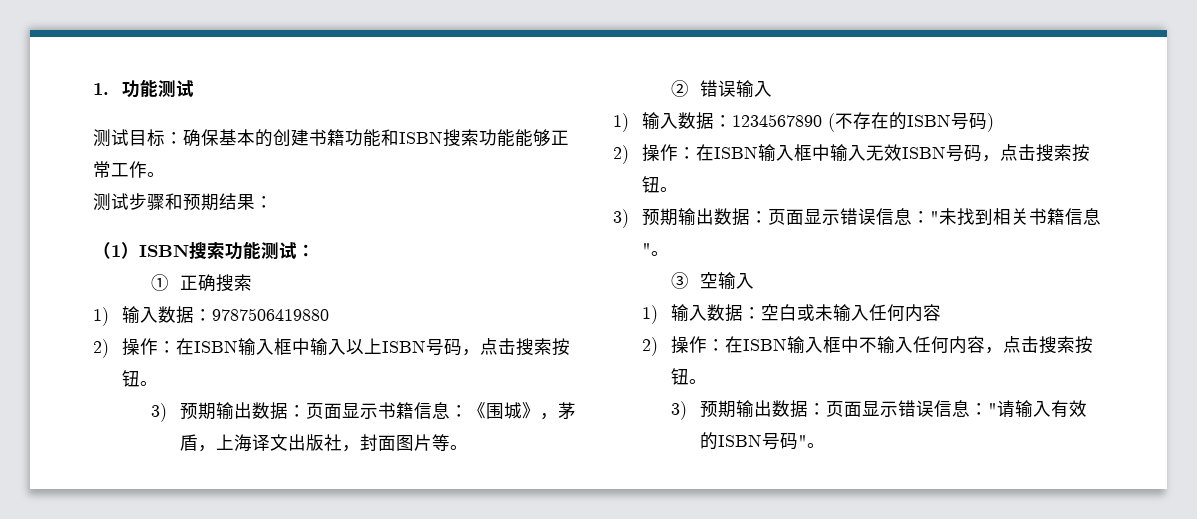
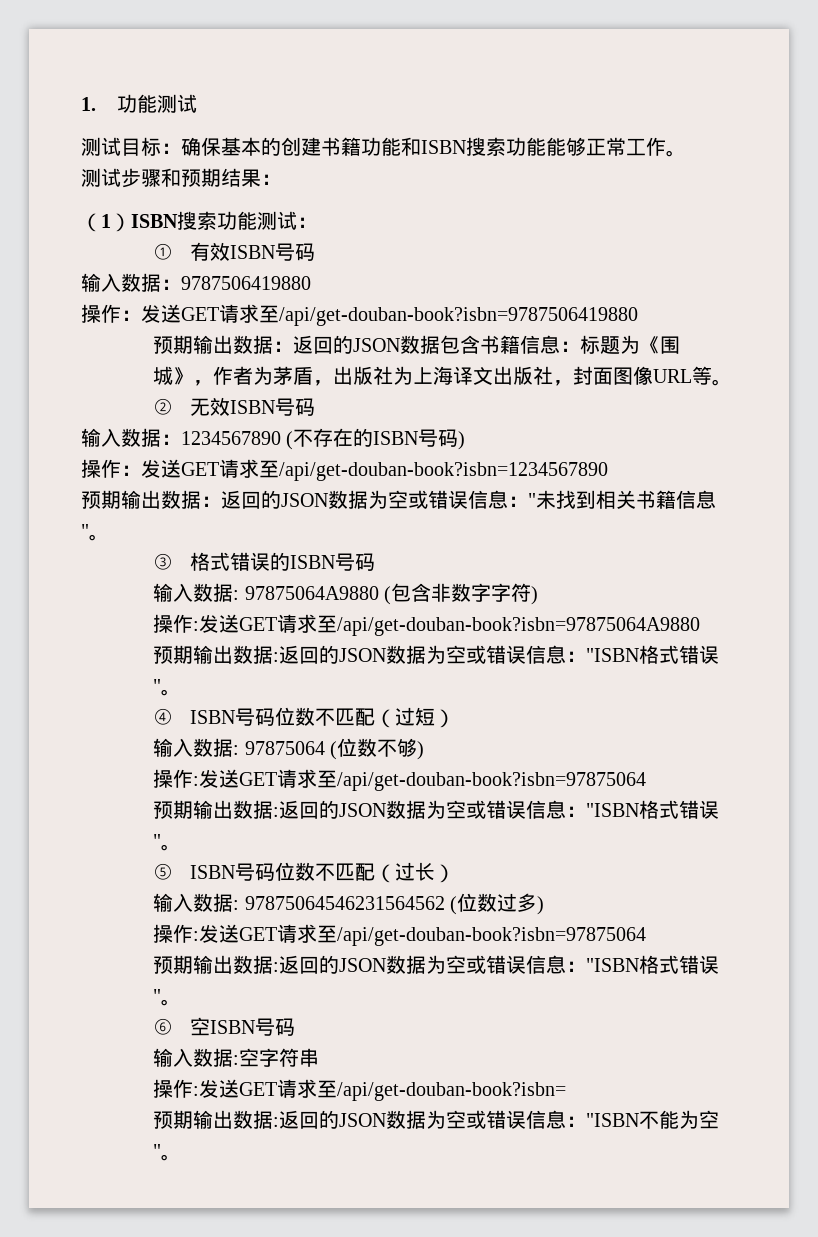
- ①正确搜索
- 1)输入数据：9787506419880
+ ①有效ISBN号码
+ 输入数据：9787506419880
- 2)操作：在ISBN输入框中输入以上ISBN号码，点击搜索按钮。
- 3)预期输出数据：页面显示书籍信息：《围城》，茅盾，上海译文出版社，封面图片等。
+ 操作：发送GET请求至/api/get-douban-book?isbn=9787506419880
+ 预期输出数据：返回的JSON数据包含书籍信息：标题为《围城》，作者为茅盾，出版社为上海译文出版社，封面图像URL等。
- ②错误输入
- 1)输入数据：1234567890 (不存在的ISBN号码)
+ ②无效ISBN号码
+ 输入数据：1234567890 (不存在的ISBN号码)
- 2)操作：在ISBN输入框中输入无效ISBN号码，点击搜索按钮。
- 3)预期输出数据：页面显示错误信息："未找到相关书籍信息"。
+ 操作：发送GET请求至/api/get-douban-book?isbn=1234567890
+ 预期输出数据：返回的JSON数据为空或错误信息："未找到相关书籍信息"。
- ③空输入
- 1)输入数据：空白或未输入任何内容
- 2)操作：在ISBN输入框中不输入任何内容，点击搜索按钮。
- 3)预期输出数据：页面显示错误信息："请输入有效的ISBN号码"。
+ ③格式错误的ISBN号码
+ 输入数据: 97875064A9880 (包含非数字字符)
+ 操作:发送GET请求至/api/get-douban-book?isbn=97875064A9880
+ 预期输出数据:返回的JSON数据为空或错误信息："ISBN格式错误"。
+ ④ ISBN号码位数不匹配（过短）
+ 输入数据: 97875064 (位数不够)
+ 操作:发送GET请求至/api/get-douban-book?isbn=97875064
+ 预期输出数据:返回的JSON数据为空或错误信息："ISBN格式错误"。
+ ⑤ ISBN号码位数不匹配（过长）
+ 输入数据: 97875064546231564562 (位数过多)
+ 操作:发送GET请求至/api/get-douban-book?isbn=97875064
+ 预期输出数据:返回的JSON数据为空或错误信息："ISBN格式错误"。
+ ⑥空ISBN号码
+ 输入数据:空字符串
+ 操作:发送GET请求至/api/get-douban-book?isbn=
+ 预期输出数据:返回的JSON数据为空或错误信息："ISBN不能为空"。

